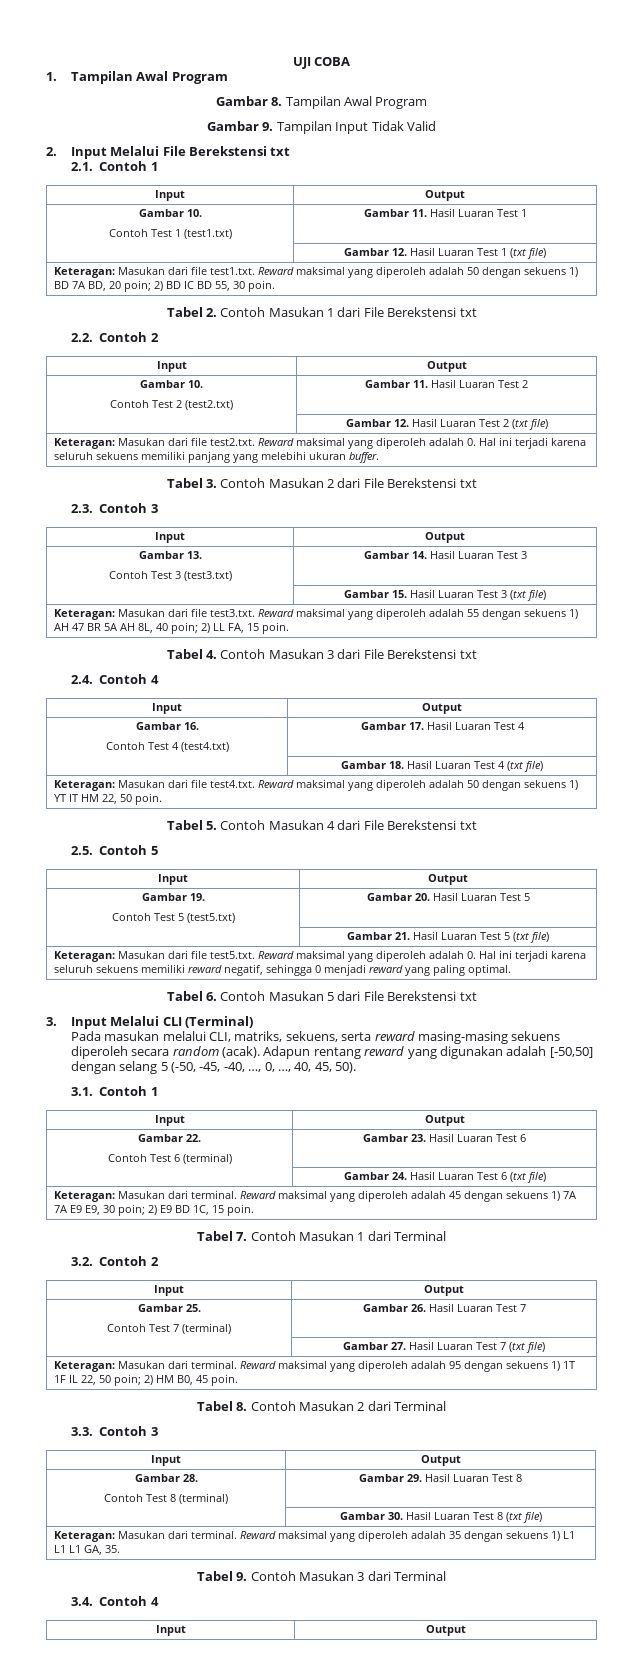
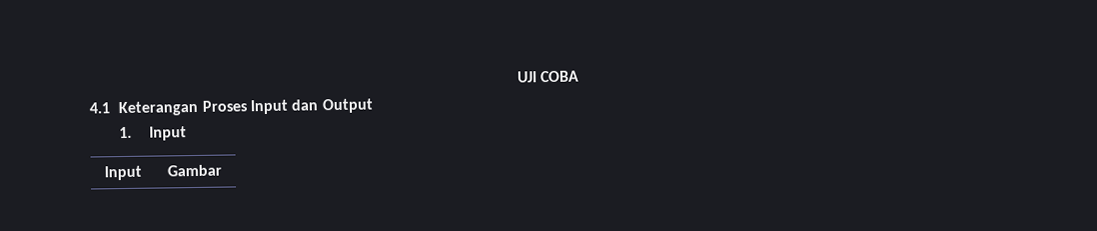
- 1. Tampilan Awal Program
- Gambar 8. Tampilan Awal Program
- Gambar 9. Tampilan Input Tidak Valid
- 2. Input Melalui File Berekstensi txt
- 2.1. Contoh 1
- Input | Output
- Gambar 10.
- Contoh Test 1 (test1.txt) | Gambar 11. Hasil Luaran Test 1
- | Gambar 12. Hasil Luaran Test 1 (txt file)
- Keteragan: Masukan dari file test1.txt. Reward maksimal yang diperoleh adalah 50 dengan sekuens 1) BD 7A BD, 20 poin; 2) BD IC BD 55, 30 poin.
- Tabel 2. Contoh Masukan 1 dari File Berekstensi txt
- 2.2. Contoh 2
- Input | Output
- Gambar 10.
- Contoh Test 2 (test2.txt) | Gambar 11. Hasil Luaran Test 2
- | Gambar 12. Hasil Luaran Test 2 (txt file)
- Keteragan: Masukan dari file test2.txt. Reward maksimal yang diperoleh adalah 0. Hal ini terjadi karena seluruh sekuens memiliki panjang yang melebihi ukuran buffer.
- Tabel 3. Contoh Masukan 2 dari File Berekstensi txt
- 2.3. Contoh 3
- Input | Output
- Gambar 13.
- Contoh Test 3 (test3.txt) | Gambar 14. Hasil Luaran Test 3
- | Gambar 15. Hasil Luaran Test 3 (txt file)
- Keteragan: Masukan dari file test3.txt. Reward maksimal yang diperoleh adalah 55 dengan sekuens 1) AH 47 BR 5A AH 8L, 40 poin; 2) LL FA, 15 poin.
- Tabel 4. Contoh Masukan 3 dari File Berekstensi txt
- 2.4. Contoh 4
- Input | Output
- Gambar 16.
- Contoh Test 4 (test4.txt) | Gambar 17. Hasil Luaran Test 4
- | Gambar 18. Hasil Luaran Test 4 (txt file)
- Keteragan: Masukan dari file test4.txt. Reward maksimal yang diperoleh adalah 50 dengan sekuens 1) YT IT HM 22, 50 poin.
- Tabel 5. Contoh Masukan 4 dari File Berekstensi txt
- 2.5. Contoh 5
- Input | Output
- Gambar 19.
- Contoh Test 5 (test5.txt) | Gambar 20. Hasil Luaran Test 5
- | Gambar 21. Hasil Luaran Test 5 (txt file)
- Keteragan: Masukan dari file test5.txt. Reward maksimal yang diperoleh adalah 0. Hal ini terjadi karena seluruh sekuens memiliki reward negatif, sehingga 0 menjadi reward yang paling optimal.
- Tabel 6. Contoh Masukan 5 dari File Berekstensi txt
- 3. Input Melalui CLI (Terminal)
- Pada masukan melalui CLI, matriks, sekuens, serta reward masing-masing sekuens diperoleh secara random (acak). Adapun rentang reward yang digunakan adalah [-50,50] dengan selang 5 (-50, -45, -40, …, 0, …, 40, 45, 50).
- 3.1. Contoh 1
- Input | Output
- Gambar 22.
- Contoh Test 6 (terminal) | Gambar 23. Hasil Luaran Test 6
- | Gambar 24. Hasil Luaran Test 6 (txt file)
- Keteragan: Masukan dari terminal. Reward maksimal yang diperoleh adalah 45 dengan sekuens 1) 7A 7A E9 E9, 30 poin; 2) E9 BD 1C, 15 poin.
- Tabel 7. Contoh Masukan 1 dari Terminal
- 3.2. Contoh 2
- Input | Output
- Gambar 25.
- Contoh Test 7 (terminal) | Gambar 26. Hasil Luaran Test 7
- | Gambar 27. Hasil Luaran Test 7 (txt file)
- Keteragan: Masukan dari terminal. Reward maksimal yang diperoleh adalah 95 dengan sekuens 1) 1T 1F IL 22, 50 poin; 2) HM B0, 45 poin.
- Tabel 8. Contoh Masukan 2 dari Terminal
- 3.3. Contoh 3
- Input | Output
- Gambar 28.
- Contoh Test 8 (terminal) | Gambar 29. Hasil Luaran Test 8
- | Gambar 30. Hasil Luaran Test 8 (txt file)
- Keteragan: Masukan dari terminal. Reward maksimal yang diperoleh adalah 35 dengan sekuens 1) L1 L1 L1 GA, 35.
- Tabel 9. Contoh Masukan 3 dari Terminal
- 3.4. Contoh 4
- Input | Output
+ 4.1 Keterangan Proses Input dan Output
+ 1. Input
+ Input | Gambar

